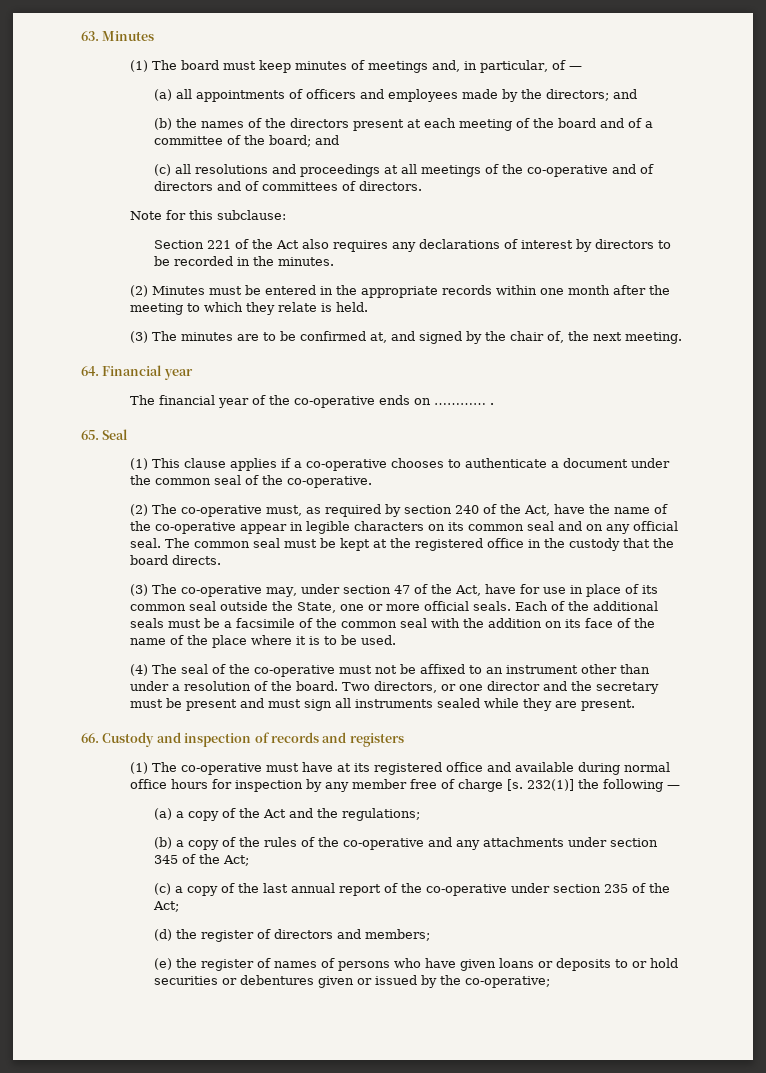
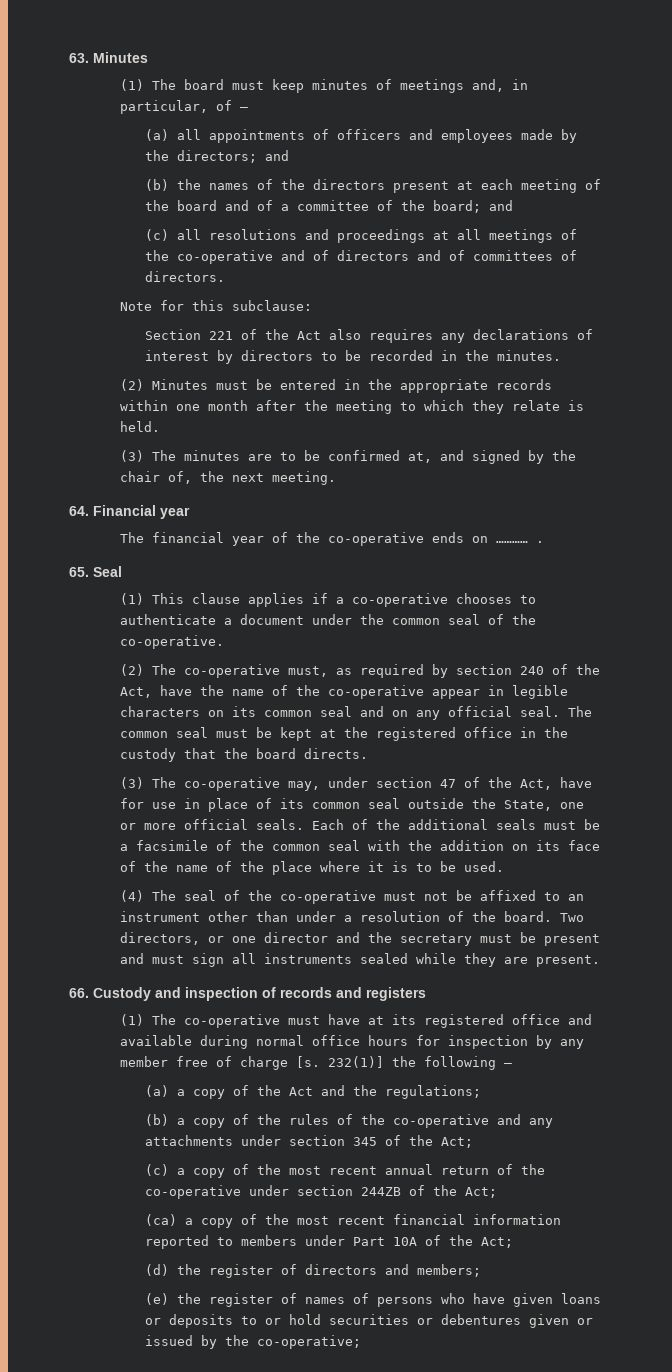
- (c) a copy of the last annual report of the co-operative under section 235 of the Act;
+ (c) a copy of the most recent annual return of the co-operative under section 244ZB of the Act;
+ (ca) a copy of the most recent financial information reported to members under Part 10A of the Act;

